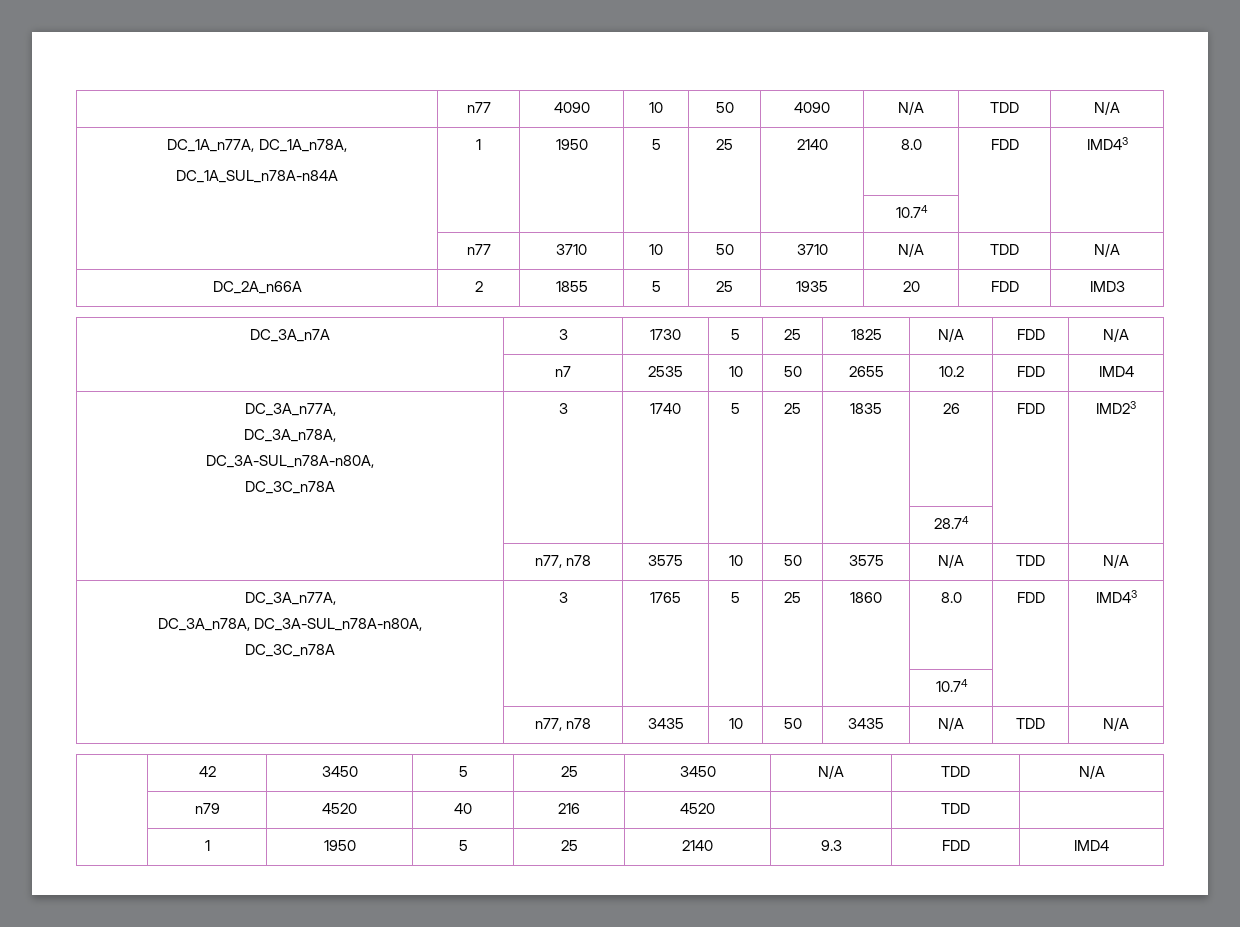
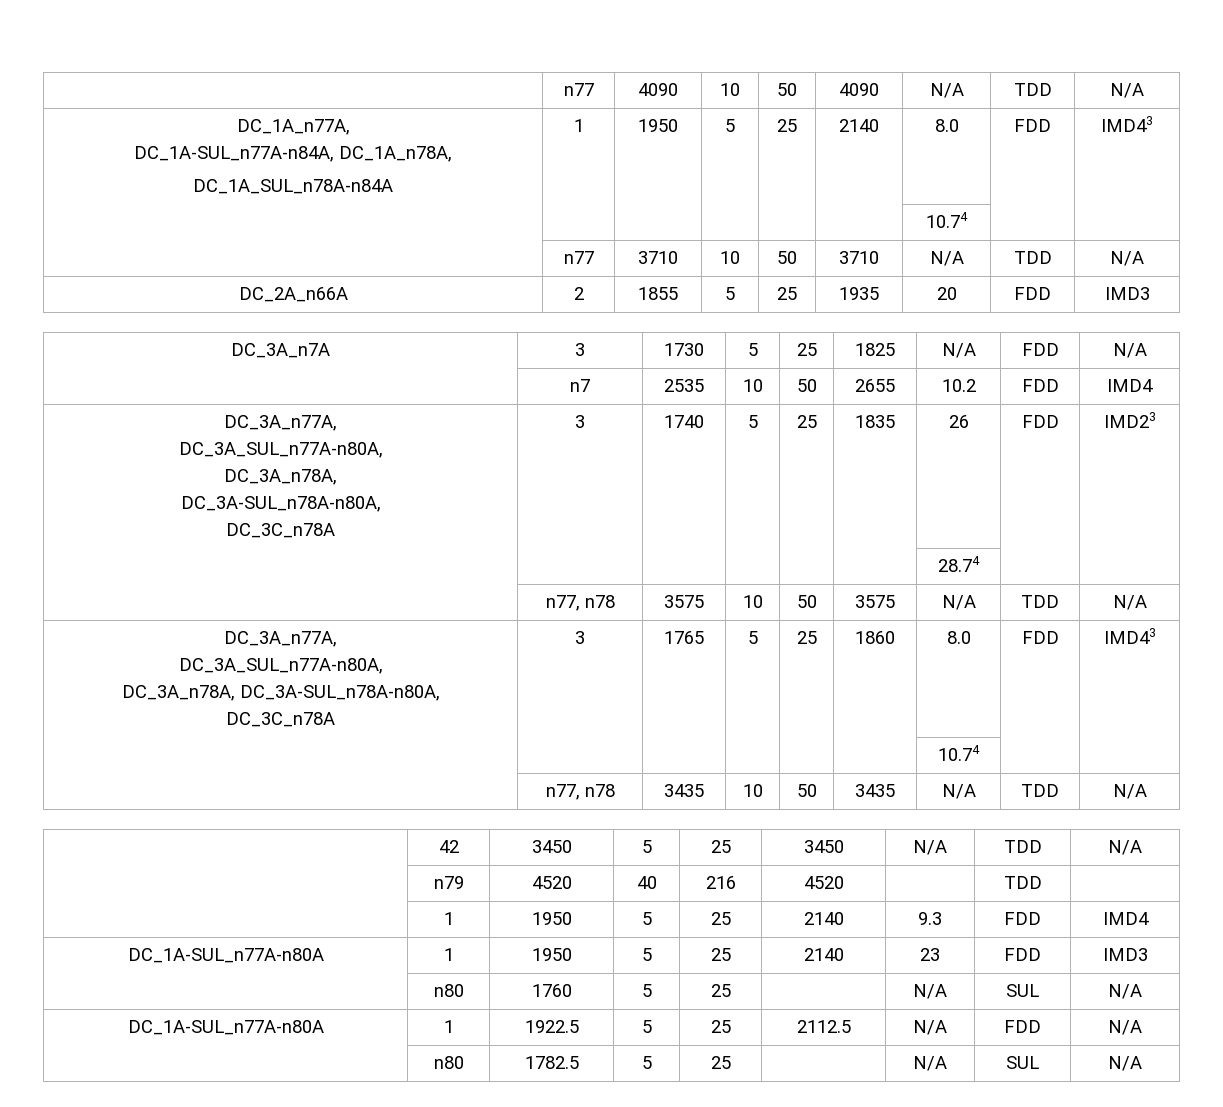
- DC_1A_n77A, DC_1A_n78A,
+ DC_1A_n77A,
+ DC_1A-SUL_n77A-n84A, DC_1A_n78A,
  | n7 | 2535 | 10 | 50 | 2655 | 10.2 | FDD | IMD4
  DC_3A_n77A,
+ DC_3A_SUL_n77A-n80A,
  | n77, n78 | 3575 | 10 | 50 | 3575 | N/A | TDD | N/A
  DC_3A_n77A,
+ DC_3A_SUL_n77A-n80A,
+ DC_1A-SUL_n77A-n80A | 1 | 1950 | 5 | 25 | 2140 | 23 | FDD | IMD3
+ | n80 | 1760 | 5 | 25 | | N/A | SUL | N/A
+ DC_1A-SUL_n77A-n80A | 1 | 1922.5 | 5 | 25 | 2112.5 | N/A | FDD | N/A
+ | n80 | 1782.5 | 5 | 25 | | N/A | SUL | N/A

